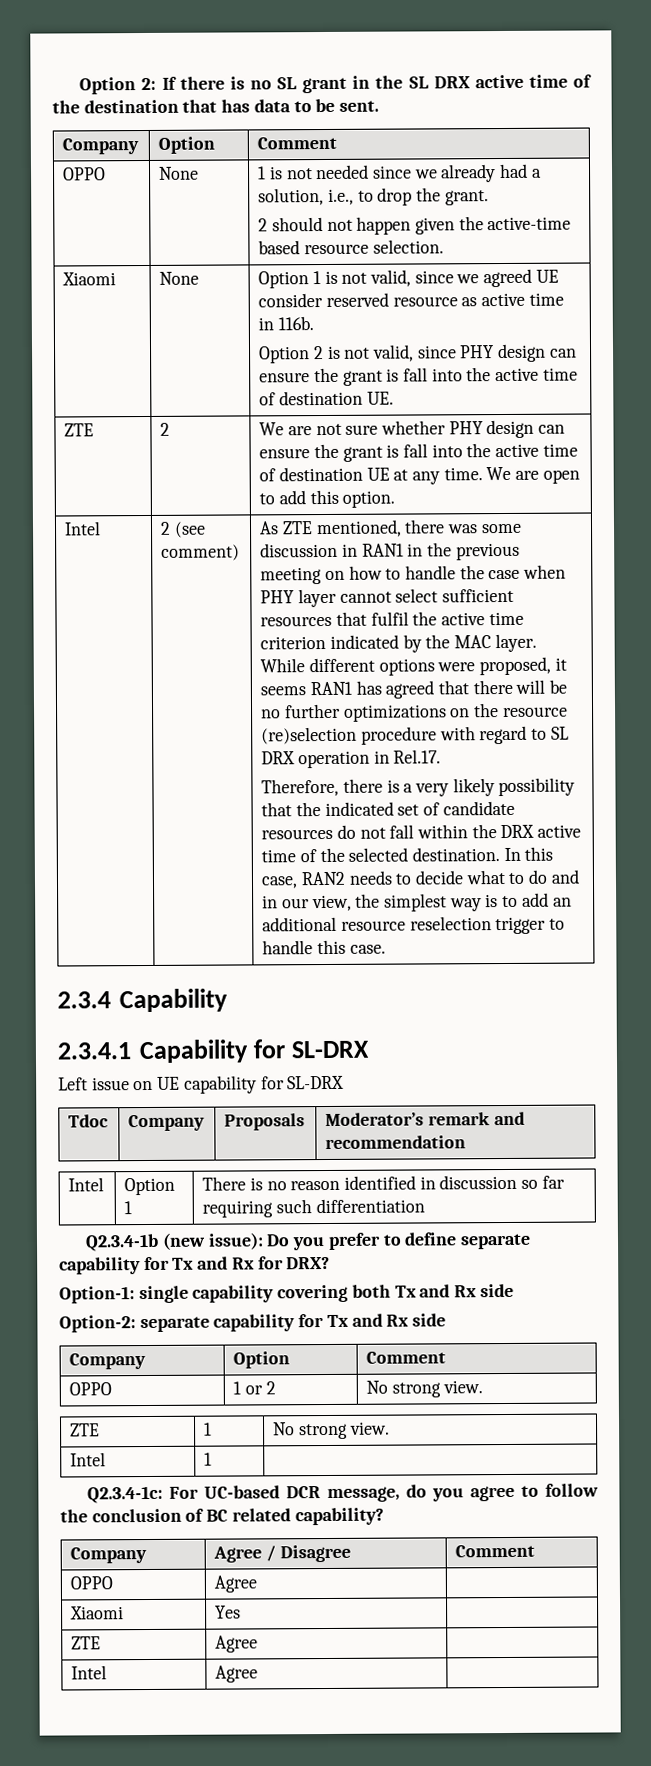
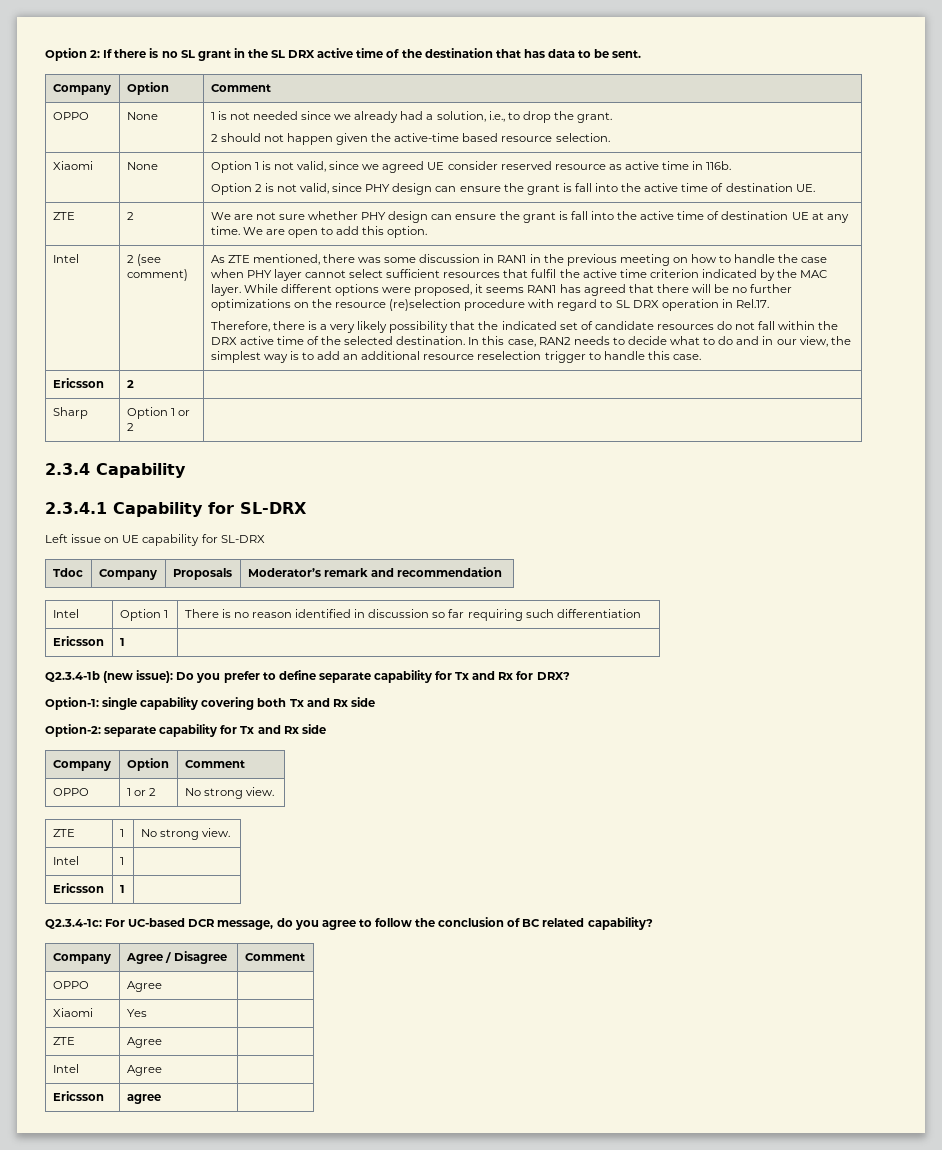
+ Ericsson | 2 |
+ Sharp | Option 1 or 2 |
  Intel | Option 1 | There is no reason identified in discussion so far requiring such differentiation
+ Ericsson | 1 |
  Intel | 1 |
+ Ericsson | 1 |
+ Ericsson | agree |

